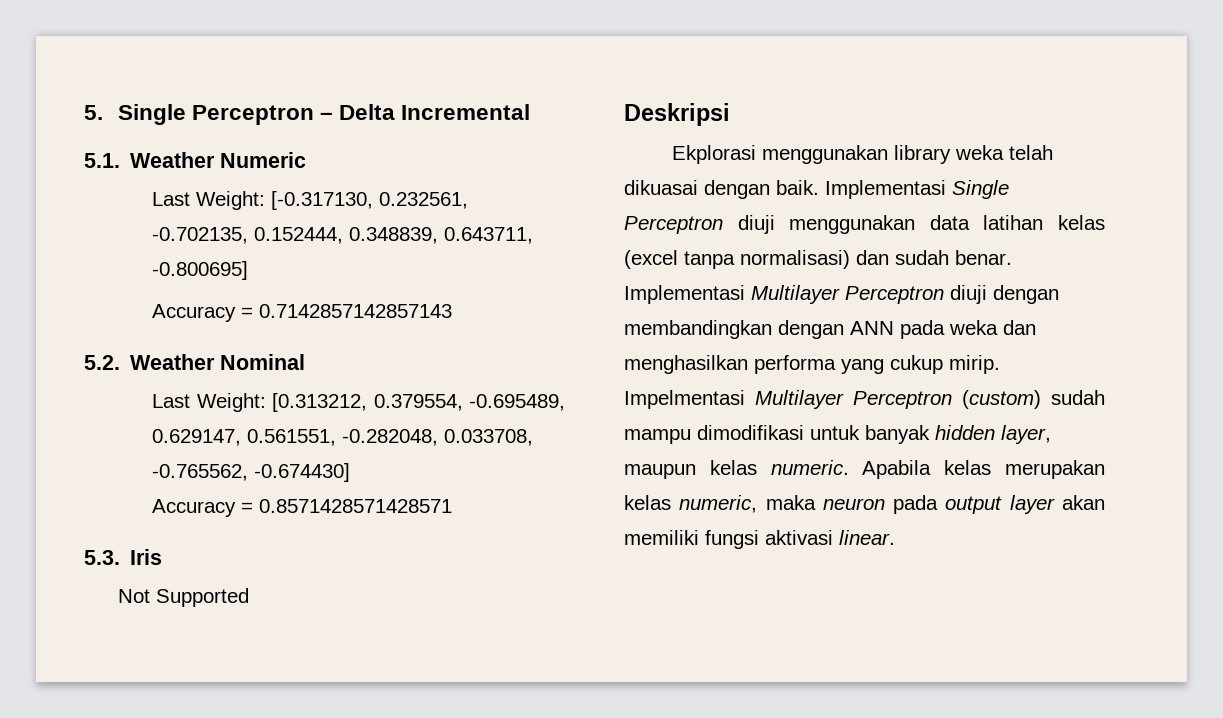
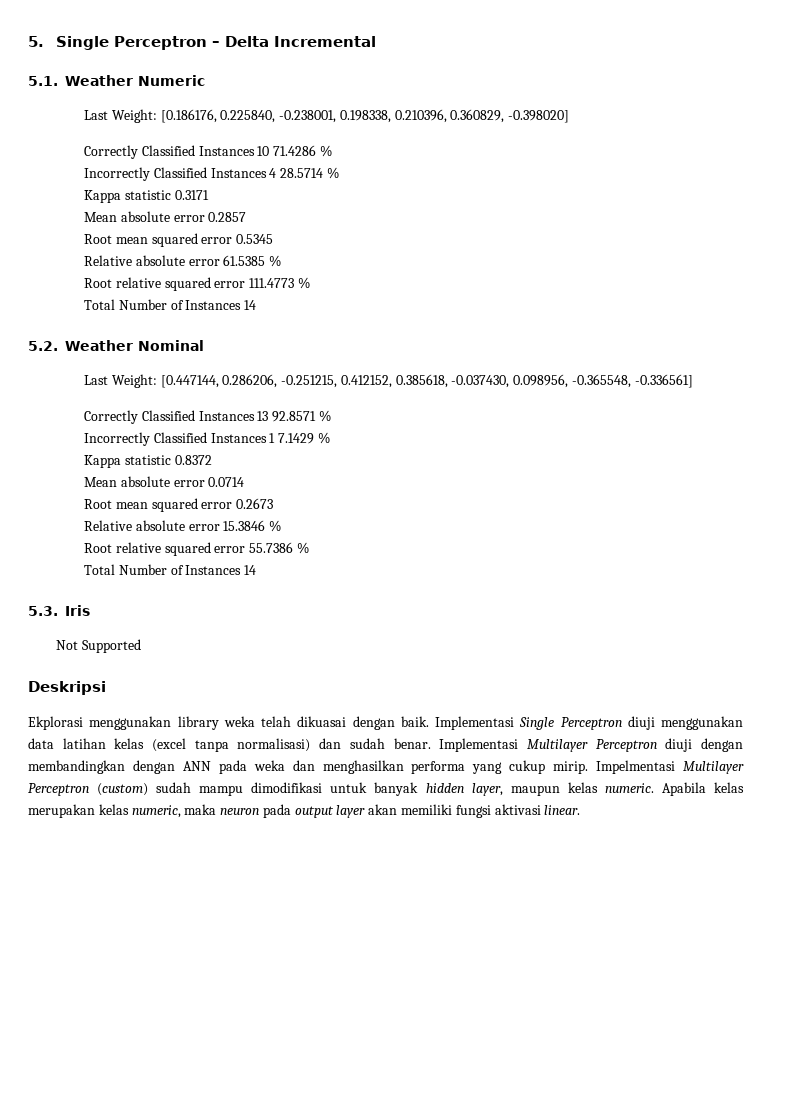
- Last Weight: [-0.317130, 0.232561, -0.702135, 0.152444, 0.348839, 0.643711, -0.800695]
- Accuracy = 0.7142857142857143
+ Last Weight: [0.186176, 0.225840, -0.238001, 0.198338, 0.210396, 0.360829, -0.398020]
+ Correctly Classified Instances 10 71.4286 %
+ Incorrectly Classified Instances 4 28.5714 %
+ Kappa statistic 0.3171
+ Mean absolute error 0.2857
+ Root mean squared error 0.5345
+ Relative absolute error 61.5385 %
+ Root relative squared error 111.4773 %
+ Total Number of Instances 14
- Last Weight: [0.313212, 0.379554, -0.695489, 0.629147, 0.561551, -0.282048, 0.033708, -0.765562, -0.674430]
- Accuracy = 0.8571428571428571
+ Last Weight: [0.447144, 0.286206, -0.251215, 0.412152, 0.385618, -0.037430, 0.098956, -0.365548, -0.336561]
+ Correctly Classified Instances 13 92.8571 %
+ Incorrectly Classified Instances 1 7.1429 %
+ Kappa statistic 0.8372
+ Mean absolute error 0.0714
+ Root mean squared error 0.2673
+ Relative absolute error 15.3846 %
+ Root relative squared error 55.7386 %
+ Total Number of Instances 14

